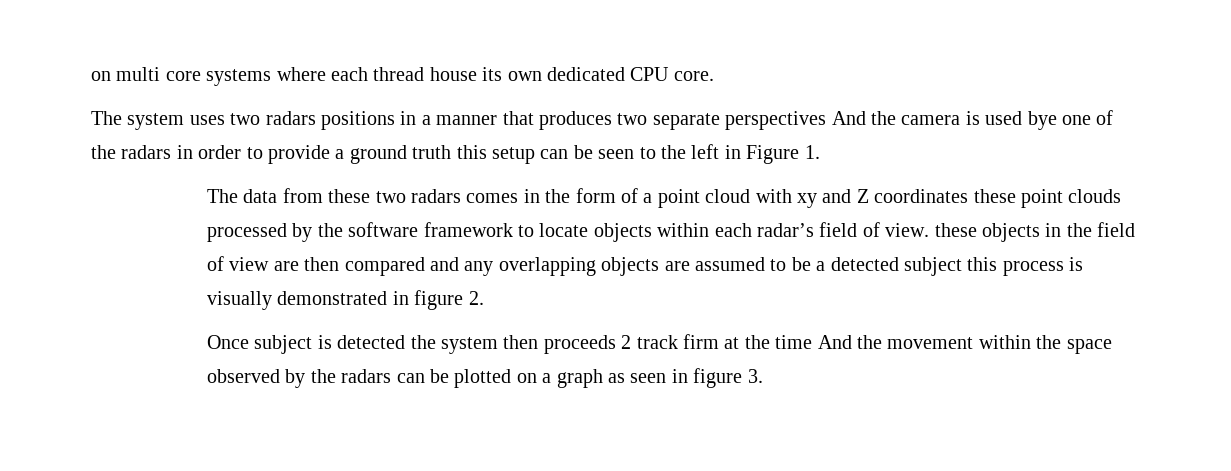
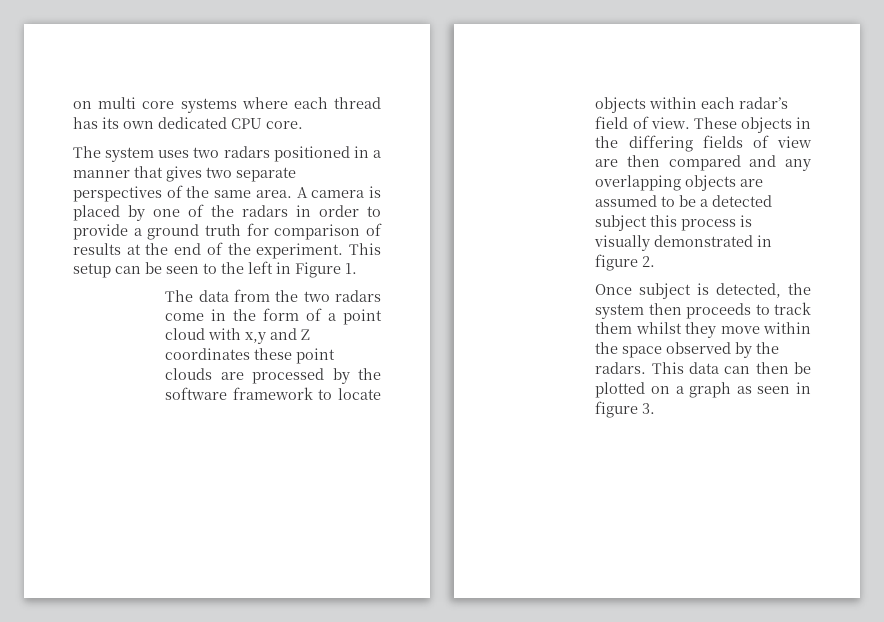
- on multi core systems where each thread house its own dedicated CPU core.
+ on multi core systems where each thread has its own dedicated CPU core.
- The system uses two radars positions in a manner that produces two separate perspectives And the camera is used bye one of the radars in order to provide a ground truth this setup can be seen to the left in Figure 1.
+ The system uses two radars positioned in a manner that gives two separate perspectives of the same area. A camera is placed by one of the radars in order to provide a ground truth for comparison of results at the end of the experiment. This setup can be seen to the left in Figure 1.
- The data from these two radars comes in the form of a point cloud with xy and Z coordinates these point clouds processed by the software framework to locate objects within each radar’s field of view. these objects in the field of view are then compared and any overlapping objects are assumed to be a detected subject this process is visually demonstrated in figure 2.
+ The data from the two radars come in the form of a point cloud with x,y and Z coordinates these point clouds are processed by the software framework to locate objects within each radar’s field of view. These objects in the differing fields of view are then compared and any overlapping objects are assumed to be a detected subject this process is visually demonstrated in figure 2.
- Once subject is detected the system then proceeds 2 track firm at the time And the movement within the space observed by the radars can be plotted on a graph as seen in figure 3.
+ Once subject is detected, the system then proceeds to track them whilst they move within the space observed by the radars. This data can then be plotted on a graph as seen in figure 3.

